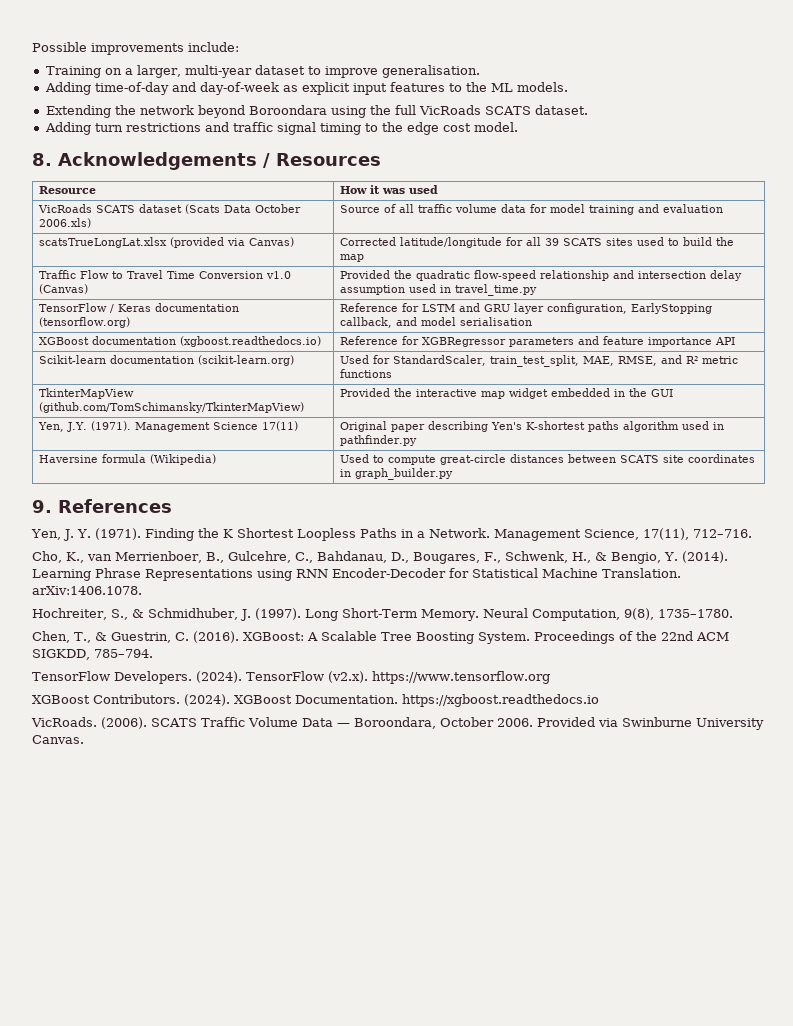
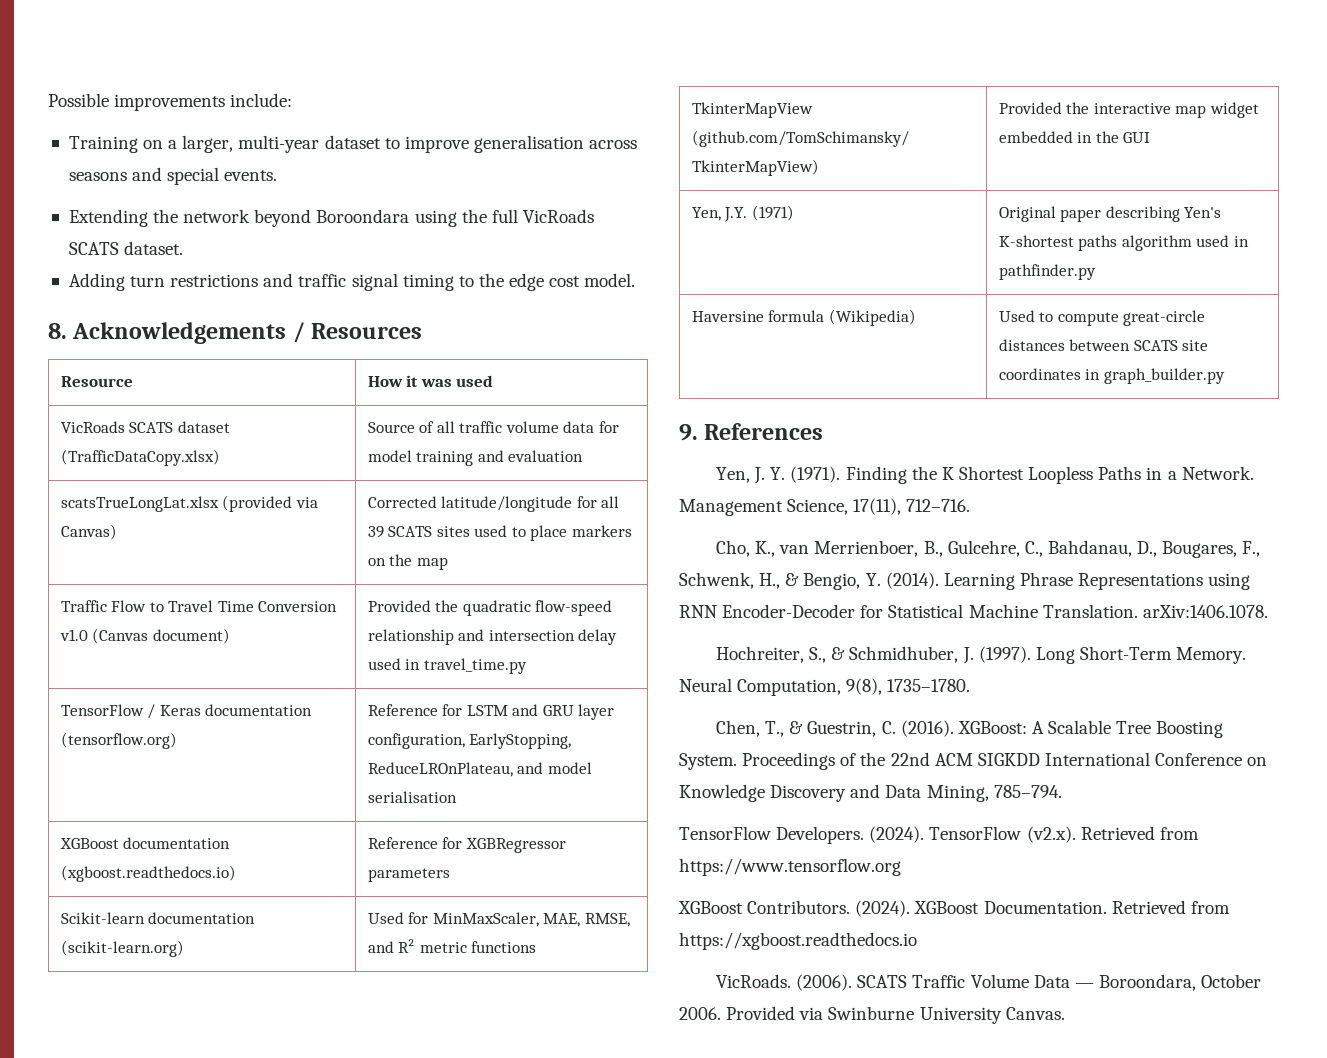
- Training on a larger, multi-year dataset to improve generalisation.
- Adding time-of-day and day-of-week as explicit input features to the ML models.
+ Training on a larger, multi-year dataset to improve generalisation across seasons and special events.
- VicRoads SCATS dataset (Scats Data October 2006.xls) | Source of all traffic volume data for model training and evaluation
+ VicRoads SCATS dataset (TrafficDataCopy.xlsx) | Source of all traffic volume data for model training and evaluation
- scatsTrueLongLat.xlsx (provided via Canvas) | Corrected latitude/longitude for all 39 SCATS sites used to build the map
+ scatsTrueLongLat.xlsx (provided via Canvas) | Corrected latitude/longitude for all 39 SCATS sites used to place markers on the map
- Traffic Flow to Travel Time Conversion v1.0 (Canvas) | Provided the quadratic flow-speed relationship and intersection delay assumption used in travel_time.py
+ Traffic Flow to Travel Time Conversion v1.0 (Canvas document) | Provided the quadratic flow-speed relationship and intersection delay used in travel_time.py
- TensorFlow / Keras documentation (tensorflow.org) | Reference for LSTM and GRU layer configuration, EarlyStopping callback, and model serialisation
+ TensorFlow / Keras documentation (tensorflow.org) | Reference for LSTM and GRU layer configuration, EarlyStopping, ReduceLROnPlateau, and model serialisation
- XGBoost documentation (xgboost.readthedocs.io) | Reference for XGBRegressor parameters and feature importance API
+ XGBoost documentation (xgboost.readthedocs.io) | Reference for XGBRegressor parameters
- Scikit-learn documentation (scikit-learn.org) | Used for StandardScaler, train_test_split, MAE, RMSE, and R² metric functions
+ Scikit-learn documentation (scikit-learn.org) | Used for MinMaxScaler, MAE, RMSE, and R² metric functions
- Yen, J.Y. (1971). Management Science 17(11) | Original paper describing Yen's K-shortest paths algorithm used in pathfinder.py
+ Yen, J.Y. (1971) | Original paper describing Yen's K-shortest paths algorithm used in pathfinder.py
- Proceedings of the 22nd ACM SIGKDD, 785–794.
+ Proceedings of the 22nd ACM SIGKDD International Conference on Knowledge Discovery and Data Mining, 785–794.
- TensorFlow (v2.x). https://www.tensorflow.org
+ TensorFlow (v2.x). Retrieved from https://www.tensorflow.org
- XGBoost Documentation. https://xgboost.readthedocs.io
+ XGBoost Documentation. Retrieved from https://xgboost.readthedocs.io

